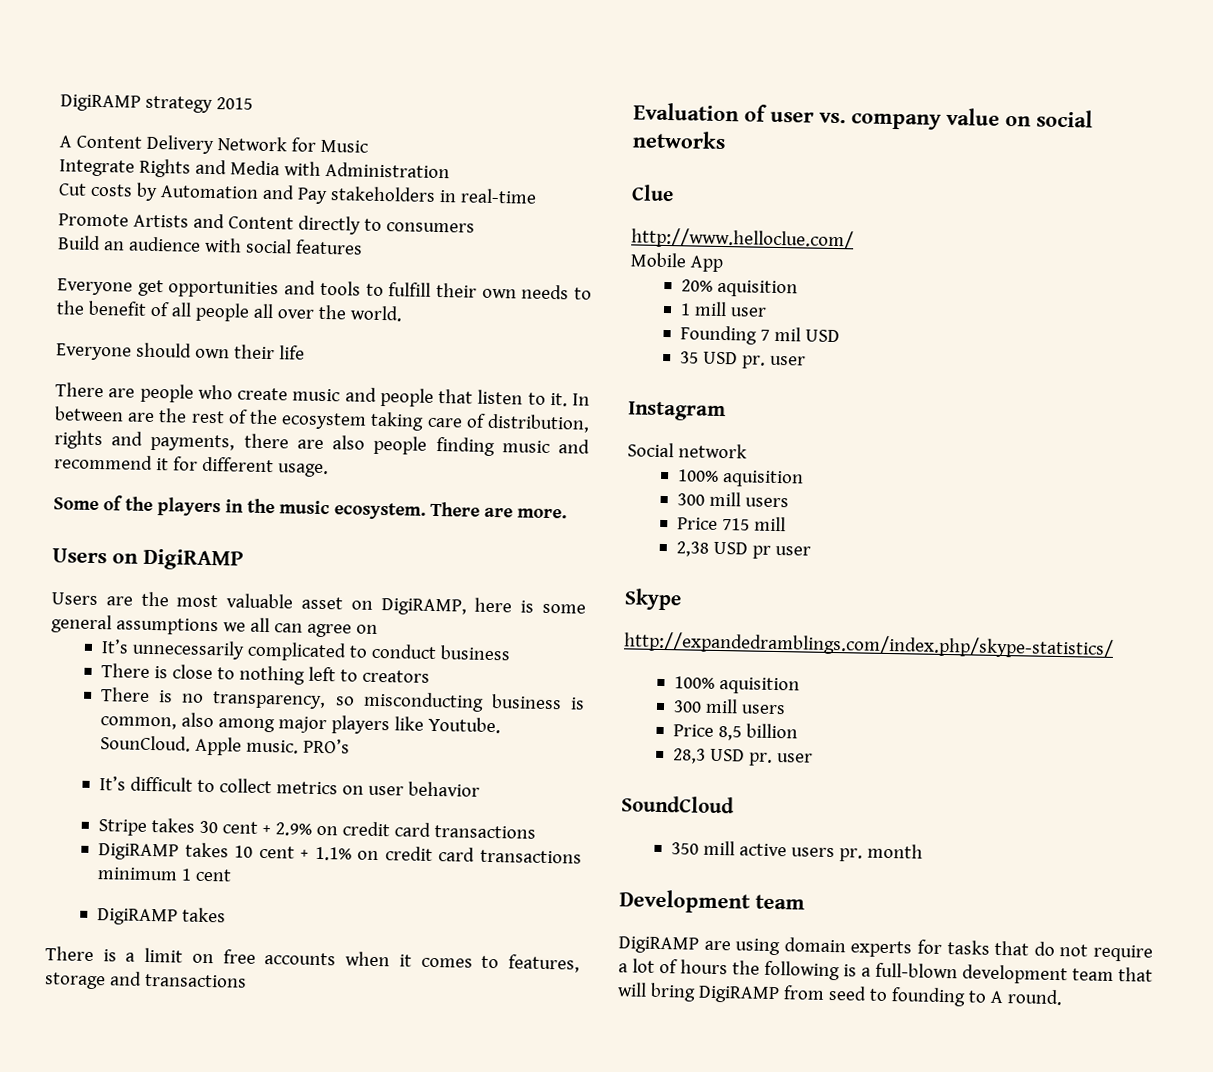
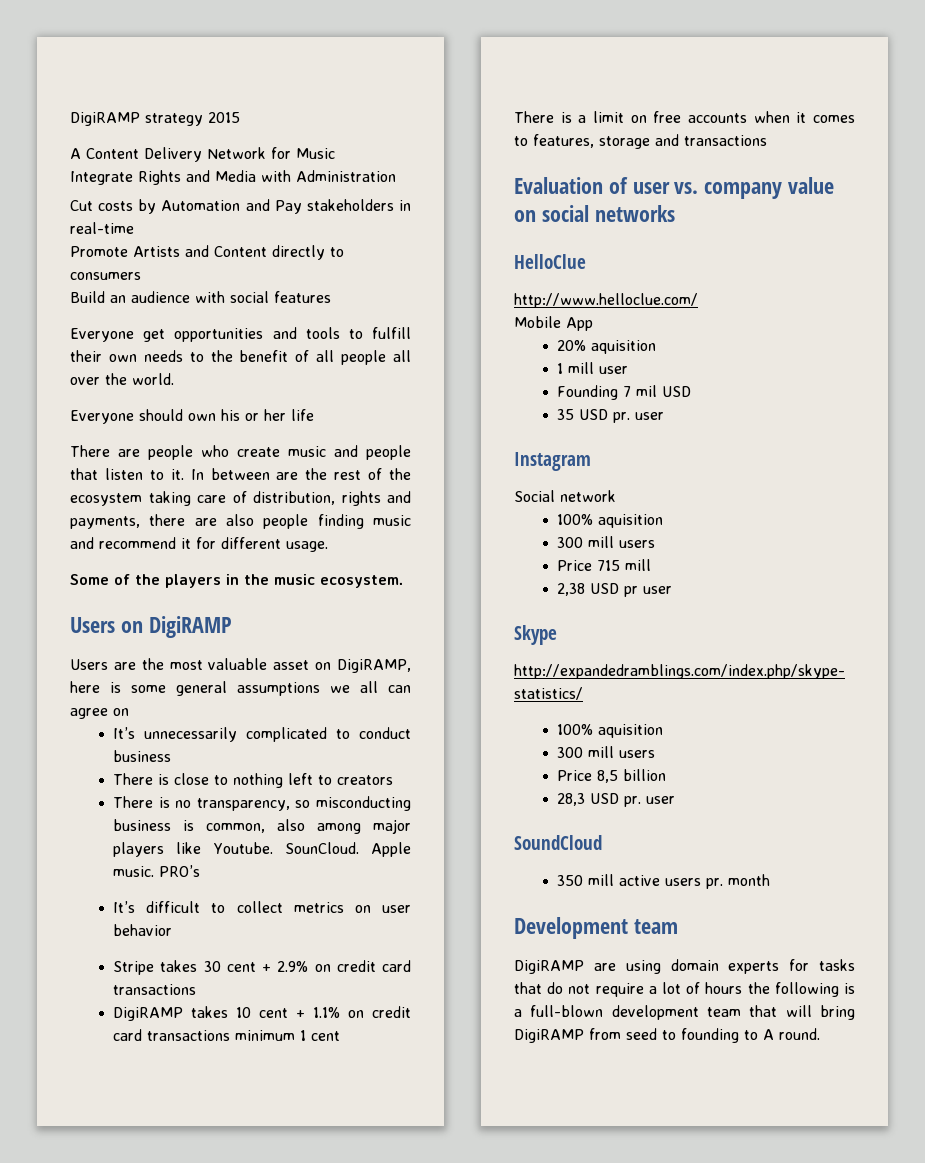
- Everyone should own their life
+ Everyone should own his or her life
- There are more.
  DigiRAMP takes 10 cent + 1.1% on credit card transactions minimum 1 cent
- DigiRAMP takes
- Clue
+ HelloClue

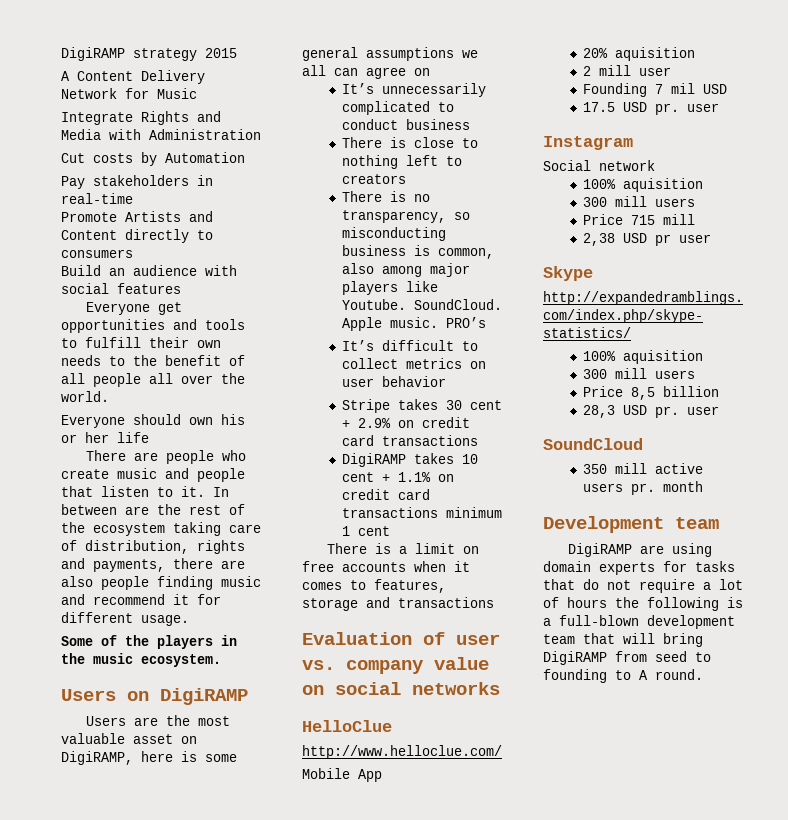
- Cut costs by Automation and Pay stakeholders in real-time
+ Cut costs by Automation
+ Pay stakeholders in real-time
- SounCloud.
+ SoundCloud.
- 1 mill user
+ 2 mill user
- 35 USD pr. user
+ 17.5 USD pr. user

